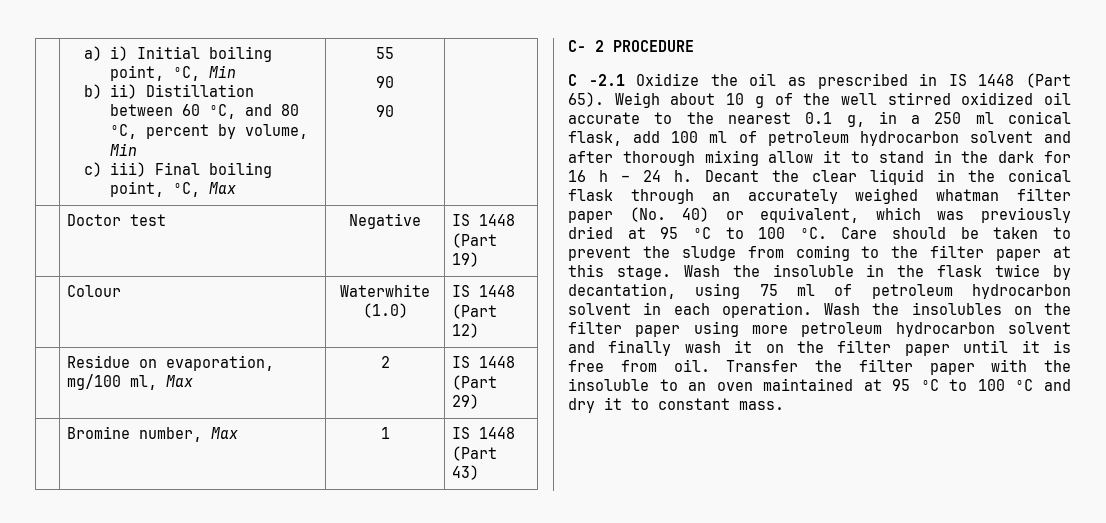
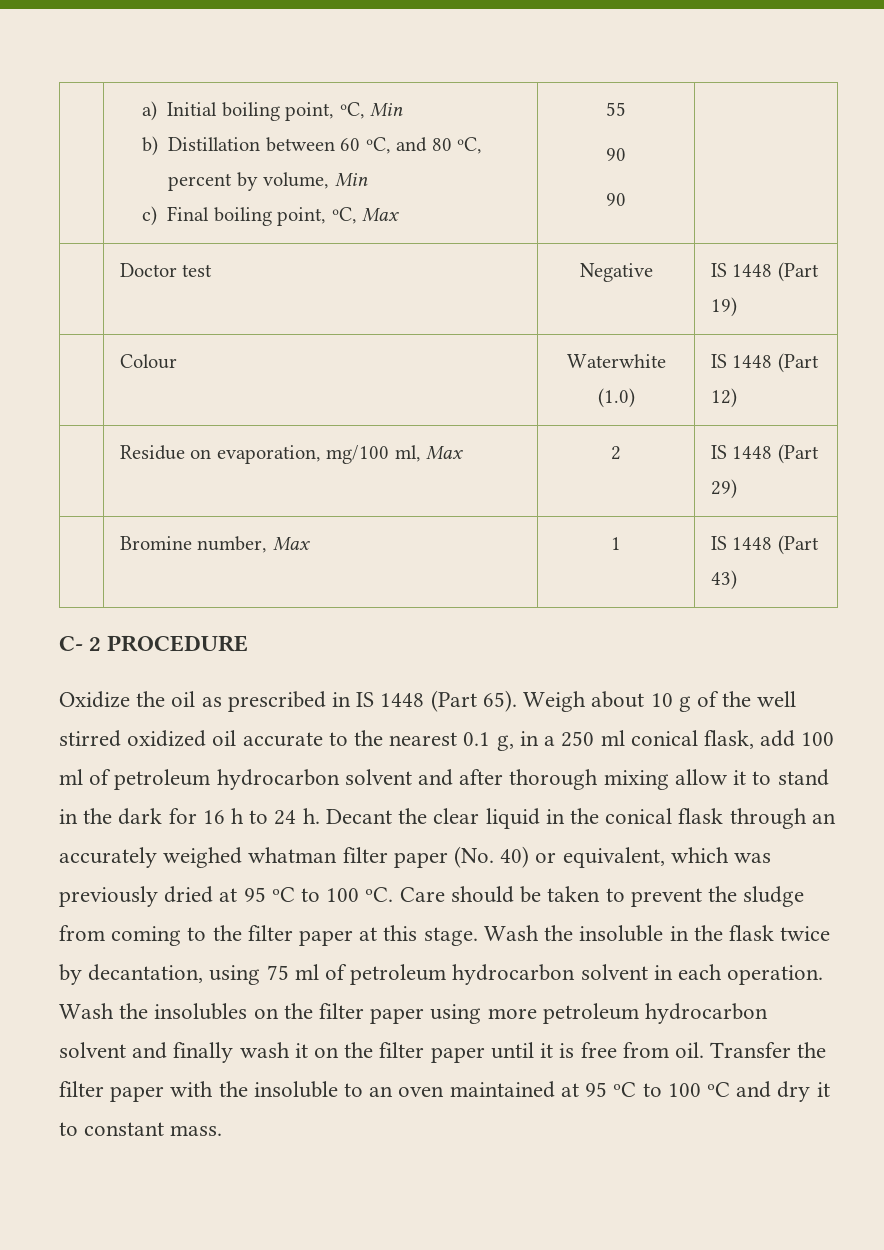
- | a) i) Initial boiling point, ºC, Min
- b) ii) Distillation between 60 ºC, and 80 ºC, percent by volume, Min
- c) iii) Final boiling point, ºC, Max | 55
+ | a) Initial boiling point, ºC, Min
+ b) Distillation between 60 ºC, and 80 ºC, percent by volume, Min
+ c) Final boiling point, ºC, Max | 55
- C -2.1 Oxidize the oil as prescribed in IS 1448 (Part 65).
+ Oxidize the oil as prescribed in IS 1448 (Part 65).
- Weigh about 10 g of the well stirred oxidized oil accurate to the nearest 0.1 g, in a 250 ml conical flask, add 100 ml of petroleum hydrocarbon solvent and after thorough mixing allow it to stand in the dark for 16 h – 24 h.
+ Weigh about 10 g of the well stirred oxidized oil accurate to the nearest 0.1 g, in a 250 ml conical flask, add 100 ml of petroleum hydrocarbon solvent and after thorough mixing allow it to stand in the dark for 16 h to 24 h.

